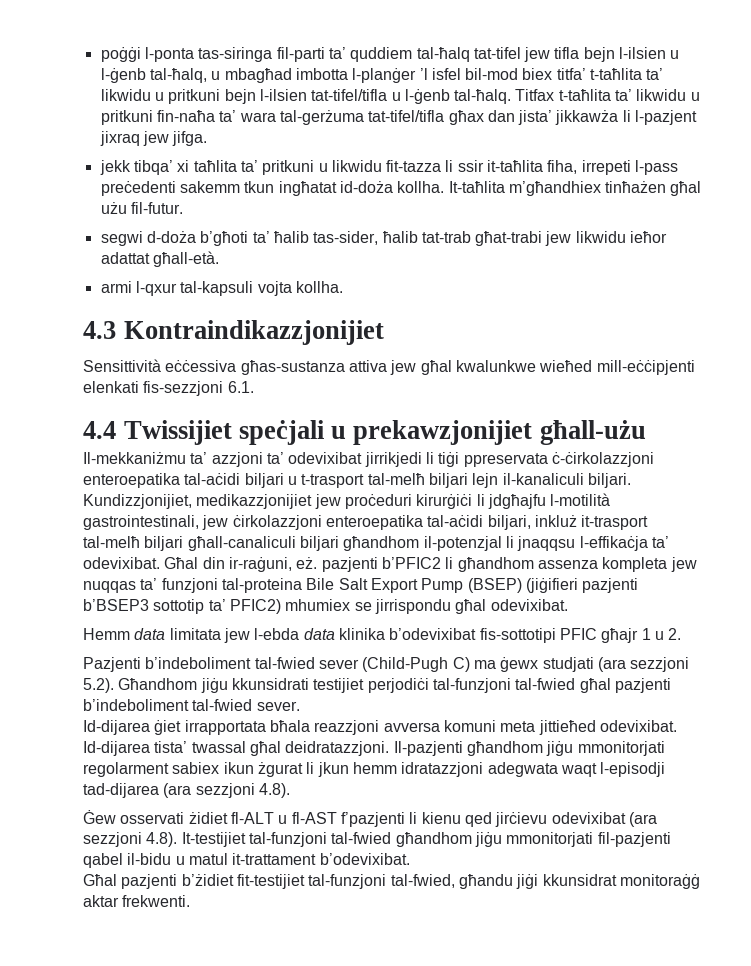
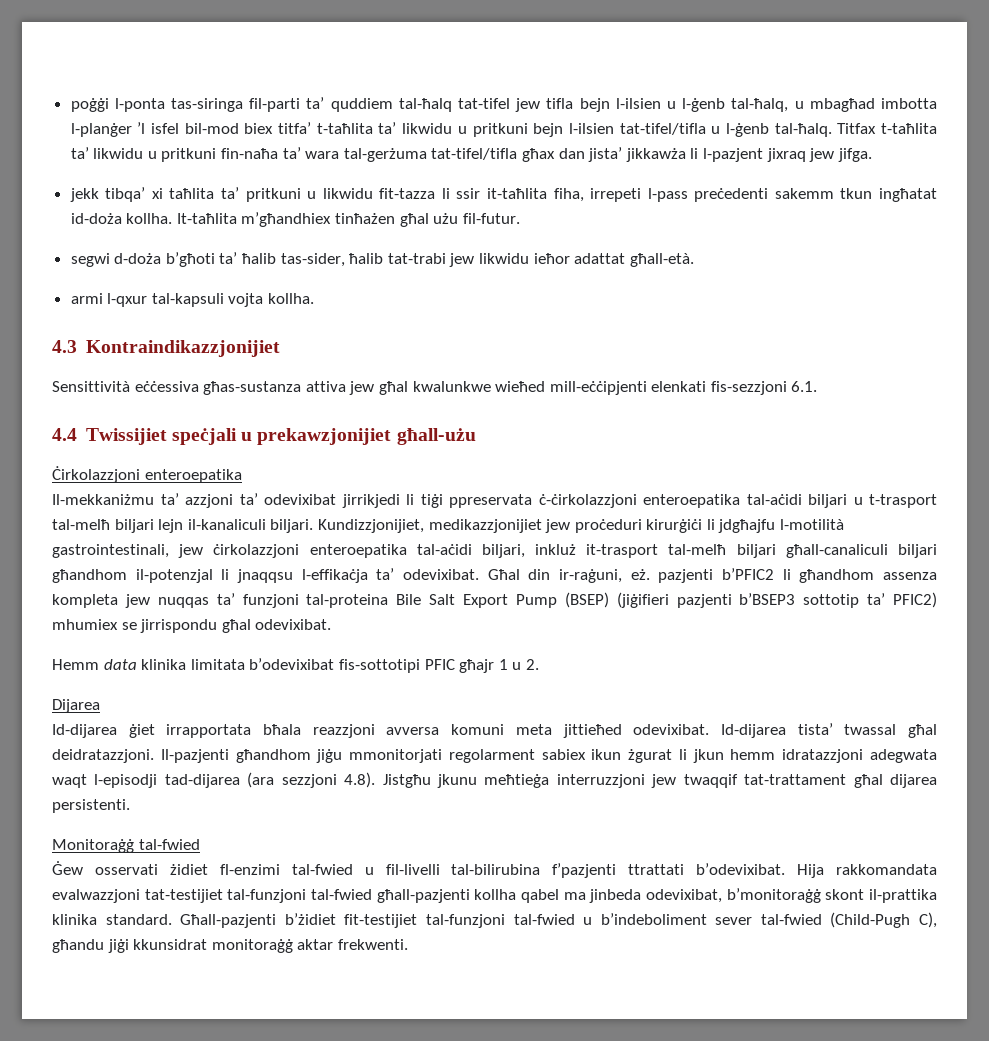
- segwi d-doża b’għoti ta’ ħalib tas-sider, ħalib tat-trab għat-trabi jew likwidu ieħor adattat għall-età.
+ segwi d-doża b’għoti ta’ ħalib tas-sider, ħalib tat-trabi jew likwidu ieħor adattat għall-età.
+ Ċirkolazzjoni enteroepatika
- Hemm data limitata jew l-ebda data klinika b’odevixibat fis-sottotipi PFIC għajr 1 u 2.
+ Hemm data klinika limitata b’odevixibat fis-sottotipi PFIC għajr 1 u 2.
- Pazjenti b’indeboliment tal-fwied sever (Child-Pugh C) ma ġewx studjati (ara sezzjoni 5.2). Għandhom jiġu kkunsidrati testijiet perjodiċi tal-funzjoni tal-fwied għal pazjenti b’indeboliment tal-fwied sever.
+ Dijarea
- Il-pazjenti għandhom jiġu mmonitorjati regolarment sabiex ikun żgurat li jkun hemm idratazzjoni adegwata waqt l-episodji tad-dijarea (ara sezzjoni 4.8).
- Ġew osservati żidiet fl-ALT u fl-AST f’pazjenti li kienu qed jirċievu odevixibat (ara sezzjoni 4.8). It-testijiet tal-funzjoni tal-fwied għandhom jiġu mmonitorjati fil-pazjenti qabel il-bidu u matul it-trattament b’odevixibat.
- Għal pazjenti b’żidiet fit-testijiet tal-funzjoni tal-fwied, għandu jiġi kkunsidrat monitoraġġ aktar frekwenti.
+ Il-pazjenti għandhom jiġu mmonitorjati regolarment sabiex ikun żgurat li jkun hemm idratazzjoni adegwata waqt l-episodji tad-dijarea (ara sezzjoni 4.8). Jistgħu jkunu meħtieġa interruzzjoni jew twaqqif tat-trattament għal dijarea persistenti.
+ Monitoraġġ tal-fwied
+ Ġew osservati żidiet fl-enzimi tal-fwied u fil-livelli tal-bilirubina f’pazjenti ttrattati b’odevixibat. Hija rakkomandata evalwazzjoni tat-testijiet tal-funzjoni tal-fwied għall-pazjenti kollha qabel ma jinbeda odevixibat, b’monitoraġġ skont il-prattika klinika standard. Għall-pazjenti b’żidiet fit-testijiet tal-funzjoni tal-fwied u b’indeboliment sever tal-fwied (Child-Pugh C), għandu jiġi kkunsidrat monitoraġġ aktar frekwenti.

